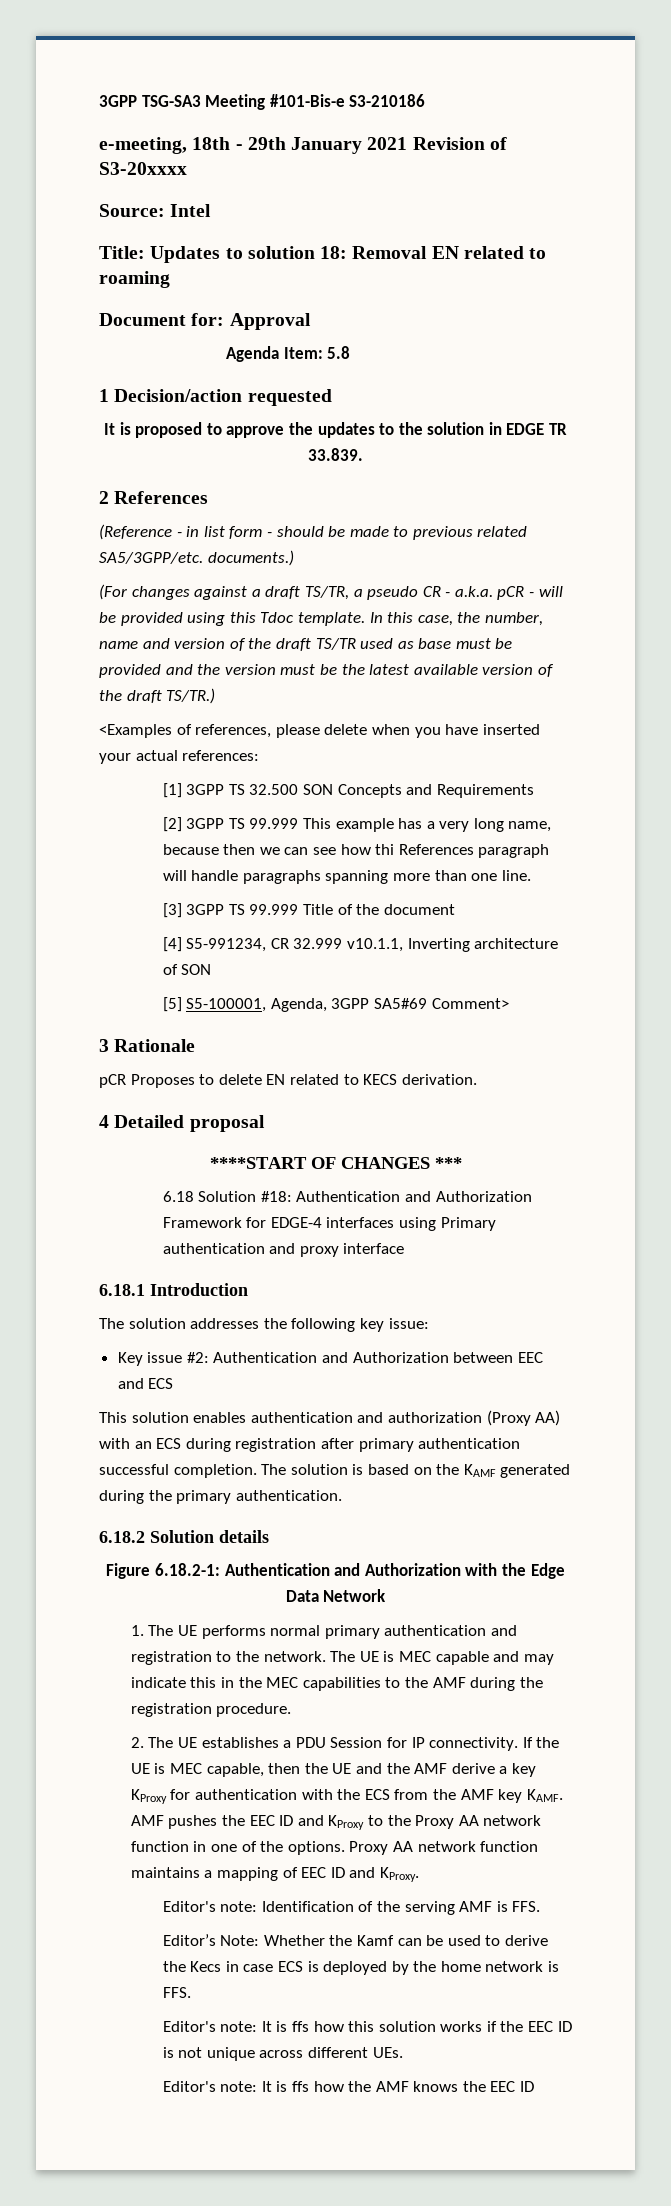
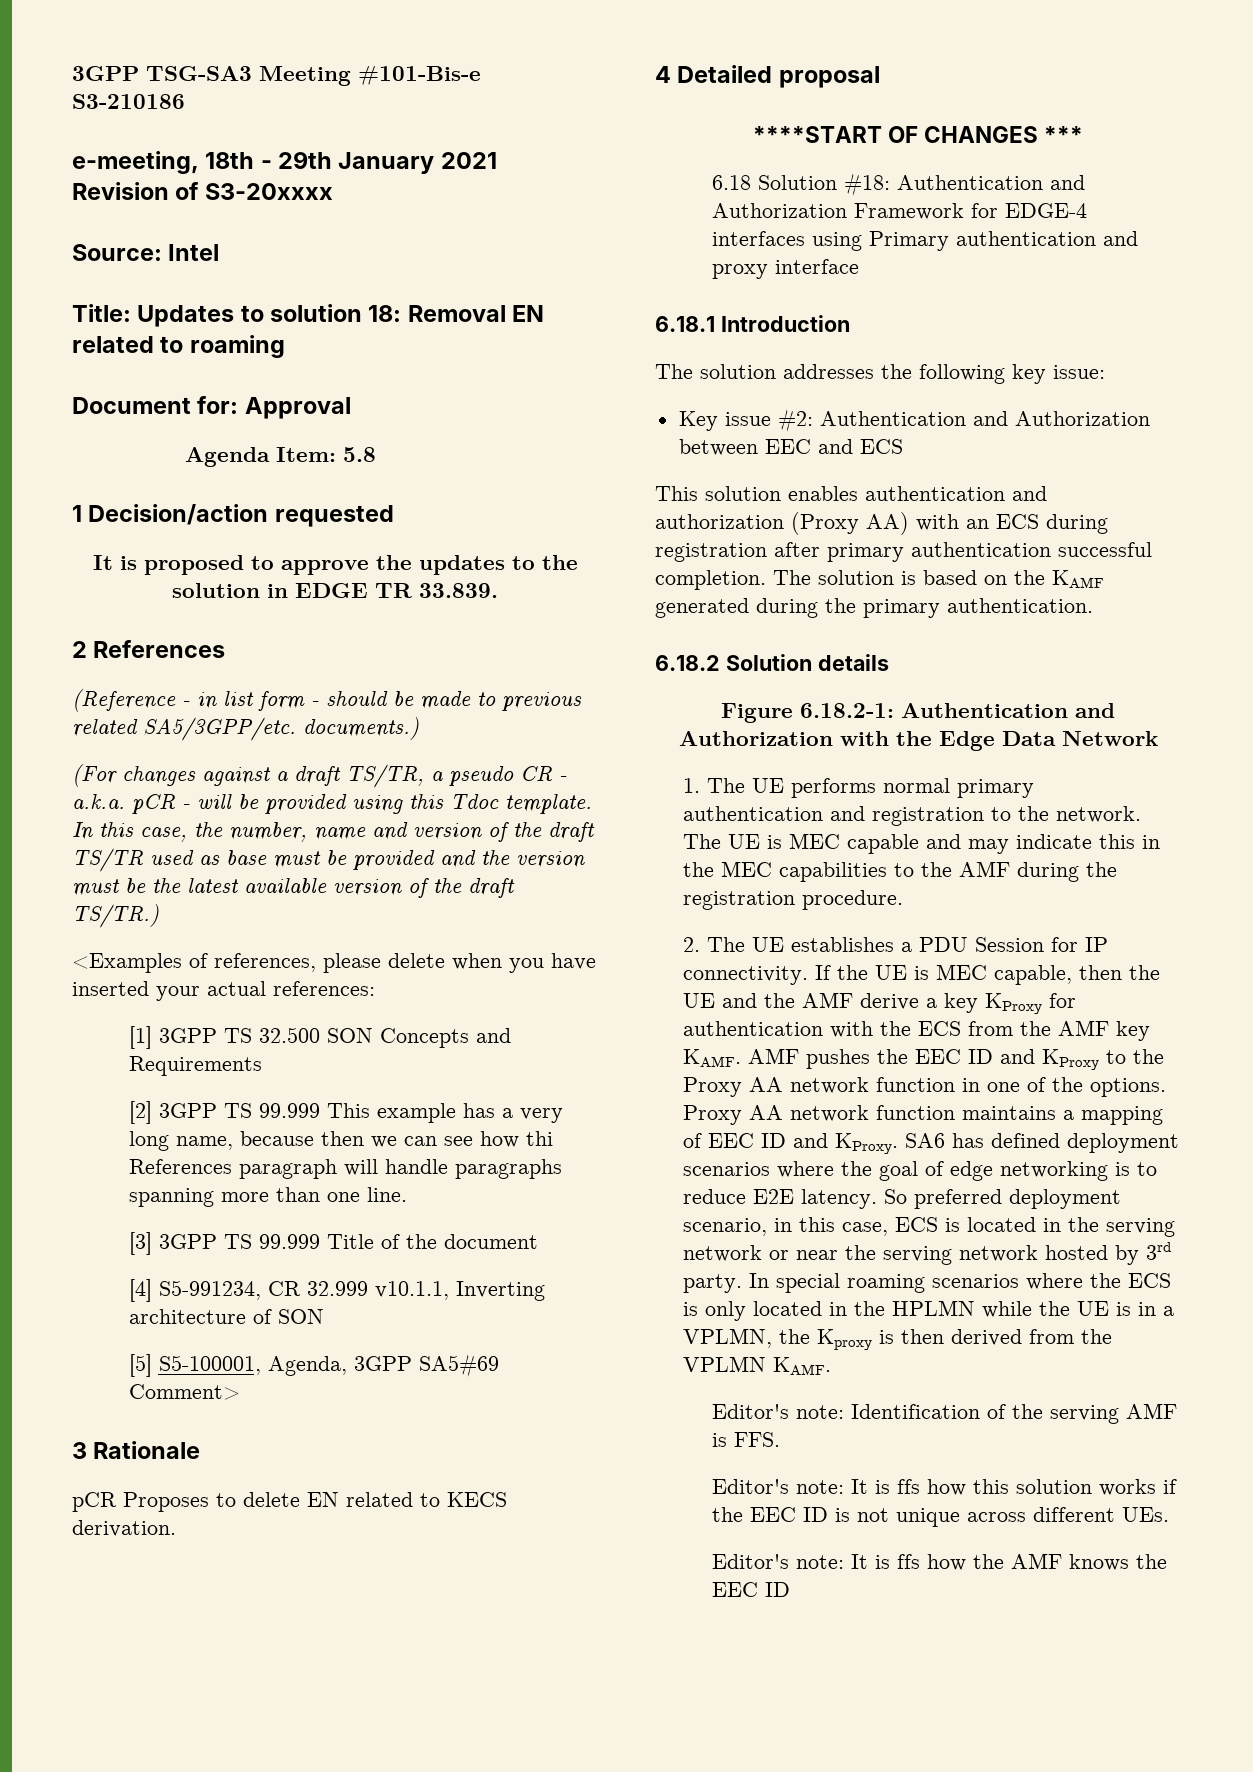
+ SA6 has defined deployment scenarios where the goal of edge networking is to reduce E2E latency. So preferred deployment scenario, in this case, ECS is located in the serving network or near the serving network hosted by 3rd party. In special roaming scenarios where the ECS is only located in the HPLMN while the UE is in a VPLMN, the Kproxy is then derived from the VPLMN KAMF.
- Editor’s Note: Whether the Kamf can be used to derive the Kecs in case ECS is deployed by the home network is FFS.

